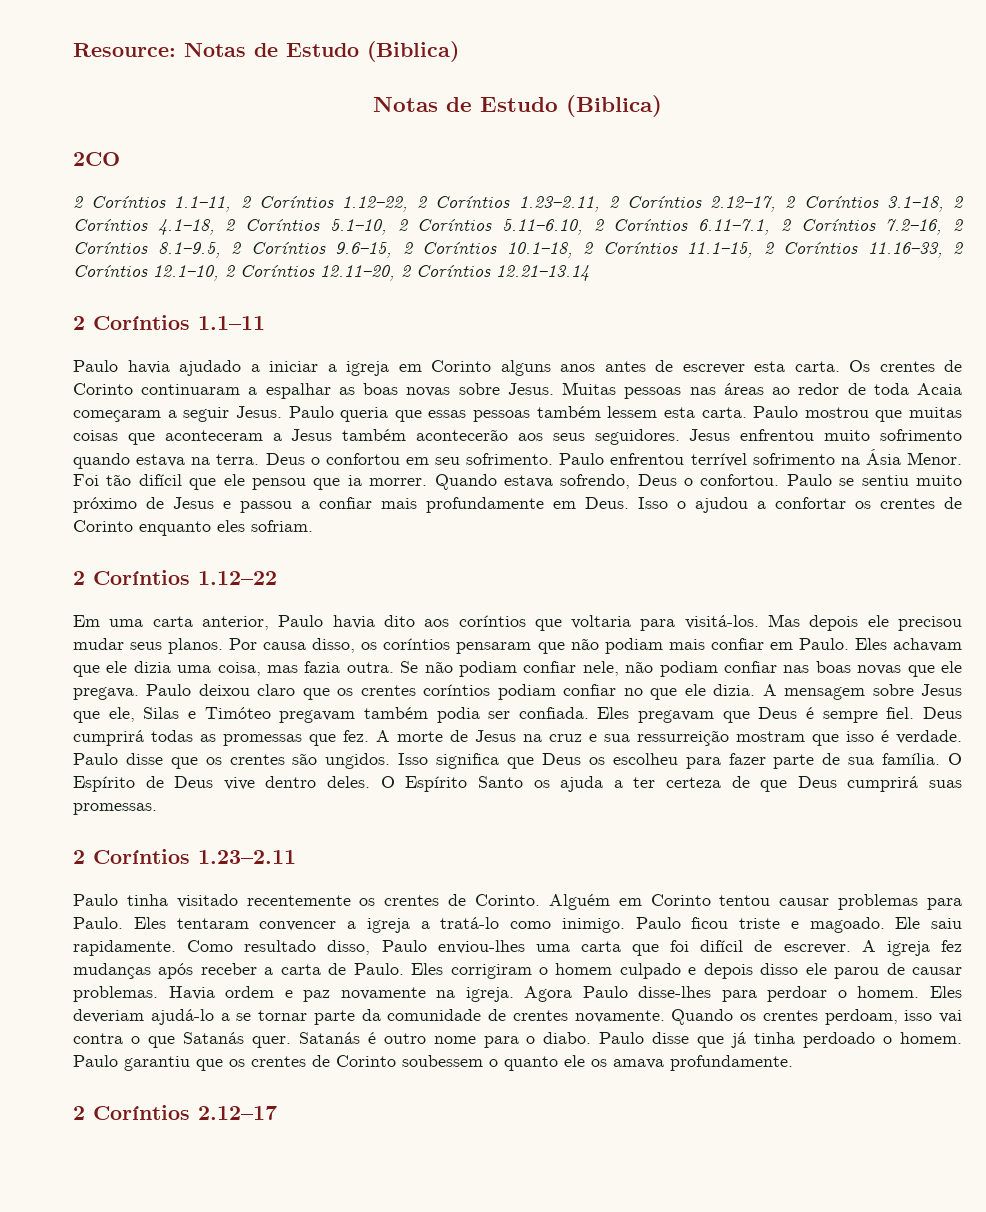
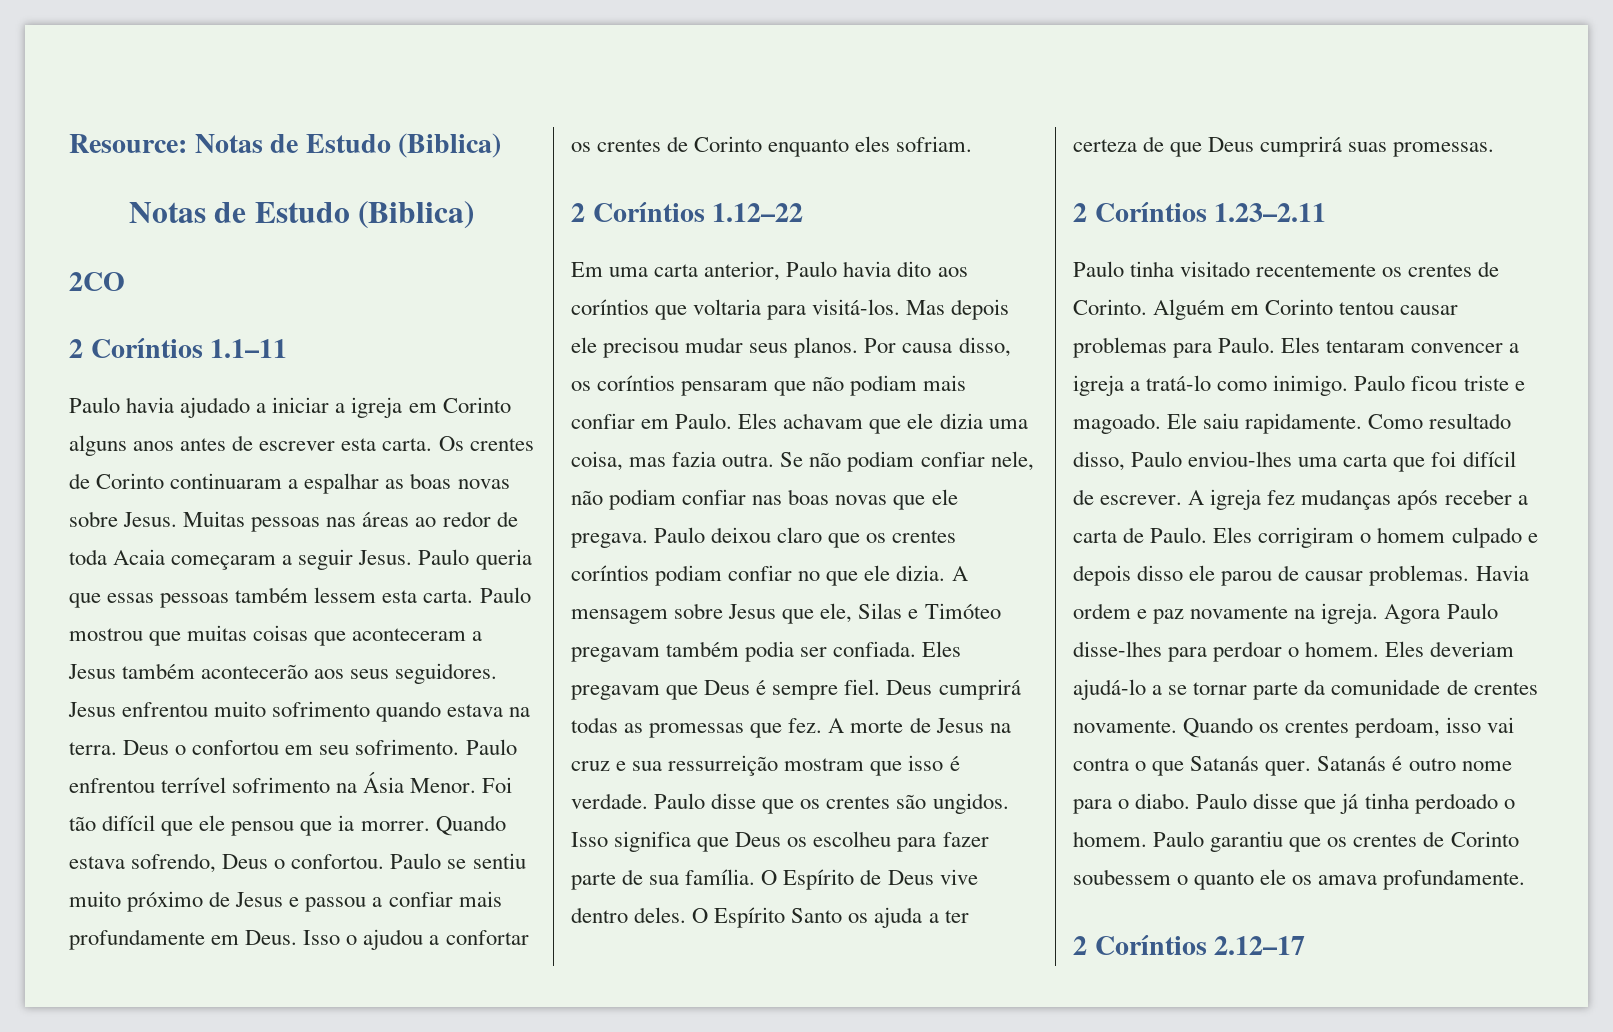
- 2 Coríntios 1.1–11, 2 Coríntios 1.12–22, 2 Coríntios 1.23–2.11, 2 Coríntios 2.12–17, 2 Coríntios 3.1–18, 2 Coríntios 4.1–18, 2 Coríntios 5.1–10, 2 Coríntios 5.11–6.10, 2 Coríntios 6.11–7.1, 2 Coríntios 7.2–16, 2 Coríntios 8.1–9.5, 2 Coríntios 9.6–15, 2 Coríntios 10.1–18, 2 Coríntios 11.1–15, 2 Coríntios 11.16–33, 2 Coríntios 12.1–10, 2 Coríntios 12.11–20, 2 Coríntios 12.21–13.14

